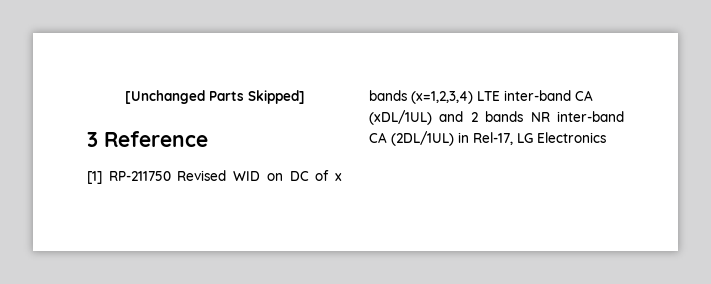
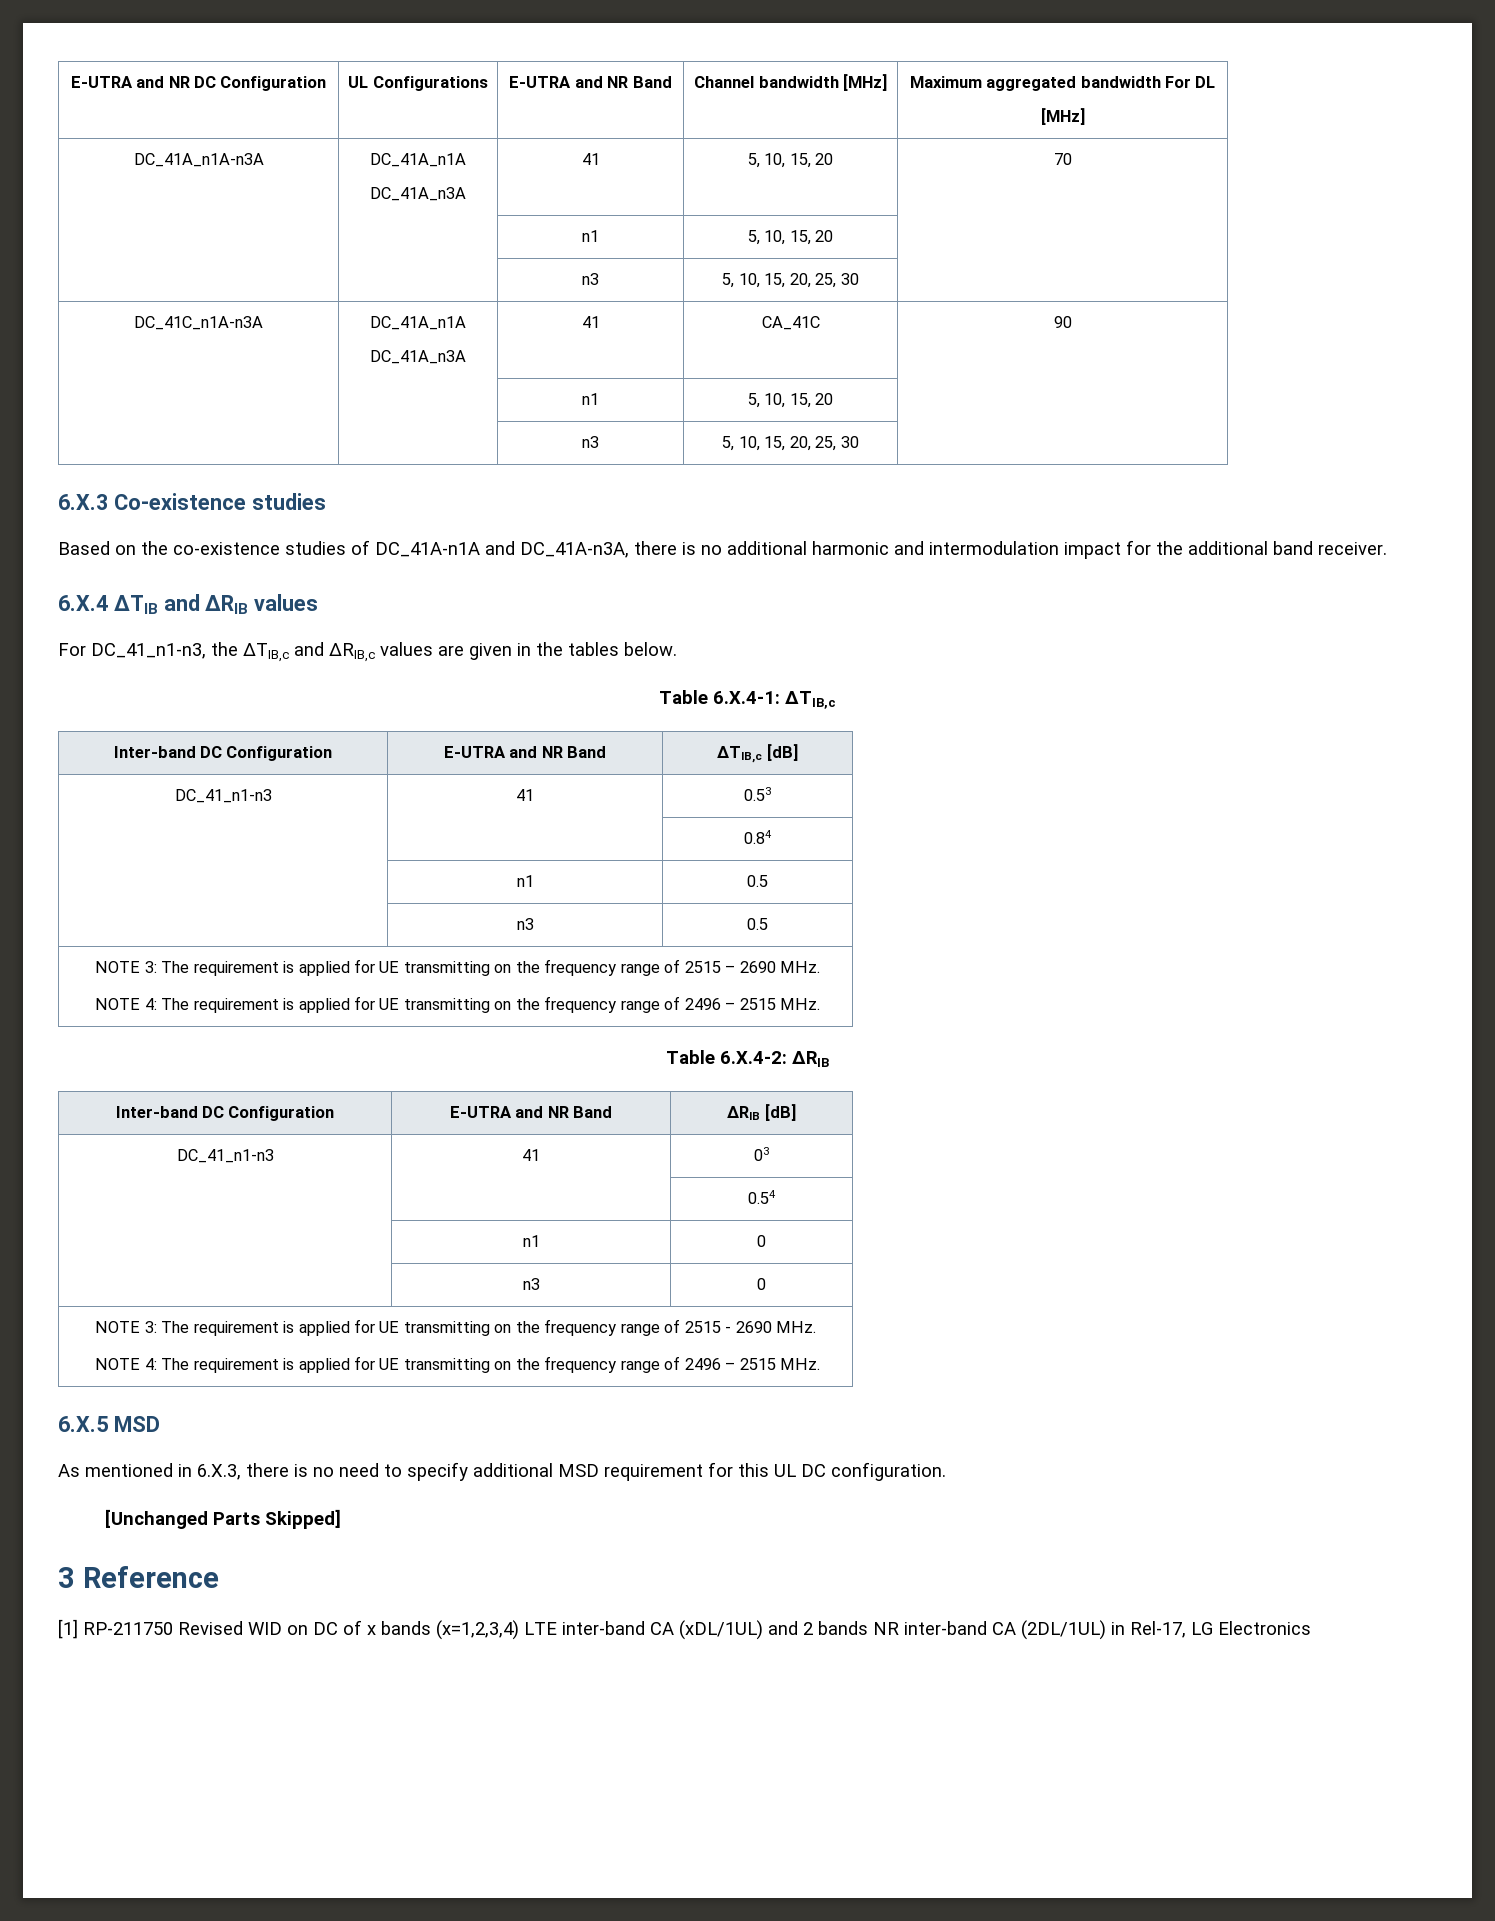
+ E-UTRA and NR DC Configuration | UL Configurations | E-UTRA and NR Band | Channel bandwidth [MHz] | Maximum aggregated bandwidth For DL
+ [MHz]
+ DC_41A_n1A-n3A | DC_41A_n1A
+ DC_41A_n3A | 41 | 5, 10, 15, 20 | 70
+ | | n1 | 5, 10, 15, 20 |
+ | | n3 | 5, 10, 15, 20, 25, 30 |
+ DC_41C_n1A-n3A | DC_41A_n1A
+ DC_41A_n3A | 41 | CA_41C | 90
+ | | n1 | 5, 10, 15, 20 |
+ | | n3 | 5, 10, 15, 20, 25, 30 |
+ 6.X.3 Co-existence studies
+ Based on the co-existence studies of DC_41A-n1A and DC_41A-n3A, there is no additional harmonic and intermodulation impact for the additional band receiver.
+ 6.X.4 ∆TIB and ∆RIB values
+ For DC_41_n1-n3, the ΔTIB,c and ΔRIB,c values are given in the tables below.
+ Table 6.X.4-1: ΔTIB,c
+ Inter-band DC Configuration | E-UTRA and NR Band | ΔTIB,c [dB]
+ DC_41_n1-n3 | 41 | 0.53
+ | | 0.84
+ | n1 | 0.5
+ | n3 | 0.5
+ NOTE 3: The requirement is applied for UE transmitting on the frequency range of 2515 – 2690 MHz.
+ NOTE 4: The requirement is applied for UE transmitting on the frequency range of 2496 – 2515 MHz.
+ Table 6.X.4-2: ΔRIB
+ Inter-band DC Configuration | E-UTRA and NR Band | ΔRIB [dB]
+ DC_41_n1-n3 | 41 | 03
+ | | 0.54
+ | n1 | 0
+ | n3 | 0
+ NOTE 3: The requirement is applied for UE transmitting on the frequency range of 2515 - 2690 MHz.
+ NOTE 4: The requirement is applied for UE transmitting on the frequency range of 2496 – 2515 MHz.
+ 6.X.5 MSD
+ As mentioned in 6.X.3, there is no need to specify additional MSD requirement for this UL DC configuration.

